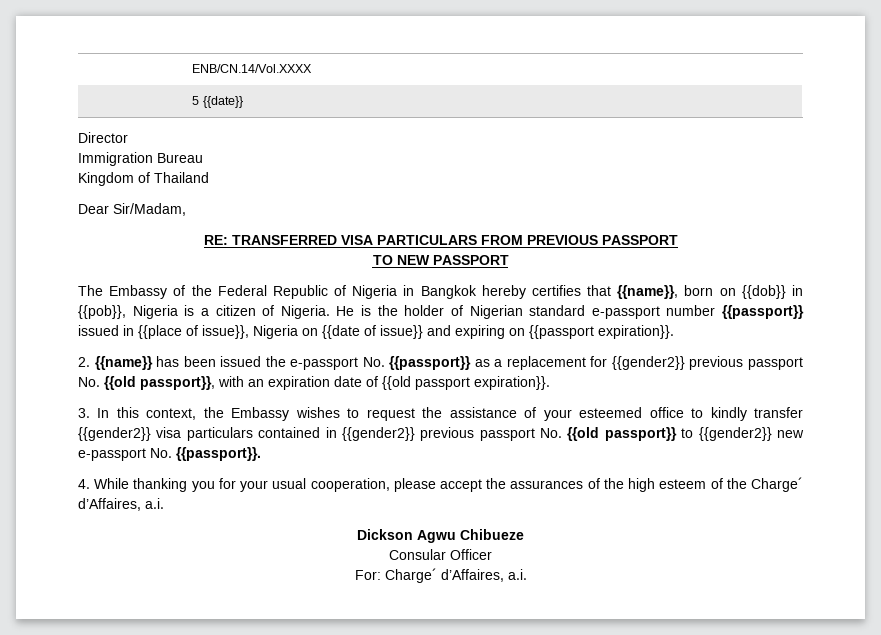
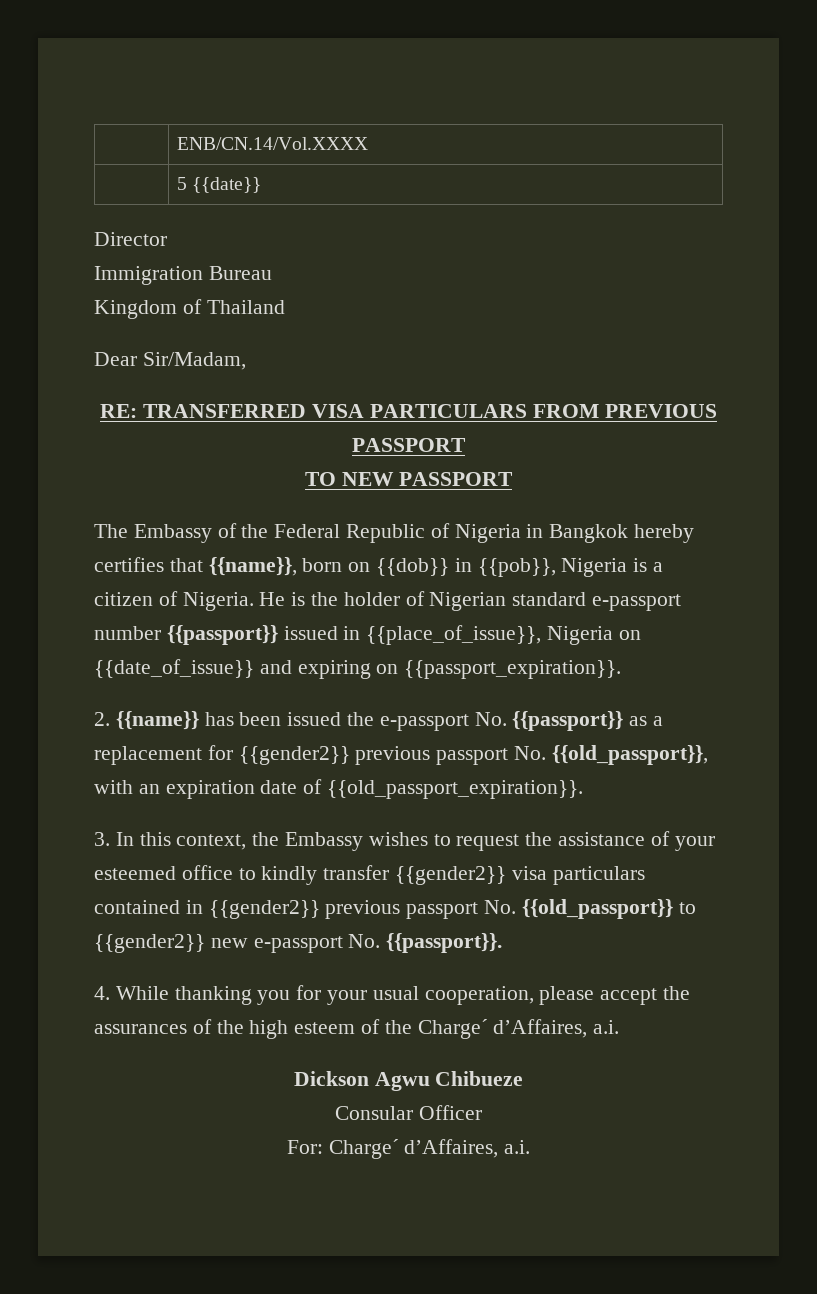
- He is the holder of Nigerian standard e-passport number {{passport}} issued in {{place of issue}}, Nigeria on {{date of issue}} and expiring on {{passport expiration}}.
+ He is the holder of Nigerian standard e-passport number {{passport}} issued in {{place_of_issue}}, Nigeria on {{date_of_issue}} and expiring on {{passport_expiration}}.
- 2. {{name}} has been issued the e-passport No. {{passport}} as a replacement for {{gender2}} previous passport No. {{old passport}}, with an expiration date of {{old passport expiration}}.
+ 2. {{name}} has been issued the e-passport No. {{passport}} as a replacement for {{gender2}} previous passport No. {{old_passport}}, with an expiration date of {{old_passport_expiration}}.
- 3. In this context, the Embassy wishes to request the assistance of your esteemed office to kindly transfer {{gender2}} visa particulars contained in {{gender2}} previous passport No. {{old passport}} to {{gender2}} new e-passport No. {{passport}}.
+ 3. In this context, the Embassy wishes to request the assistance of your esteemed office to kindly transfer {{gender2}} visa particulars contained in {{gender2}} previous passport No. {{old_passport}} to {{gender2}} new e-passport No. {{passport}}.

